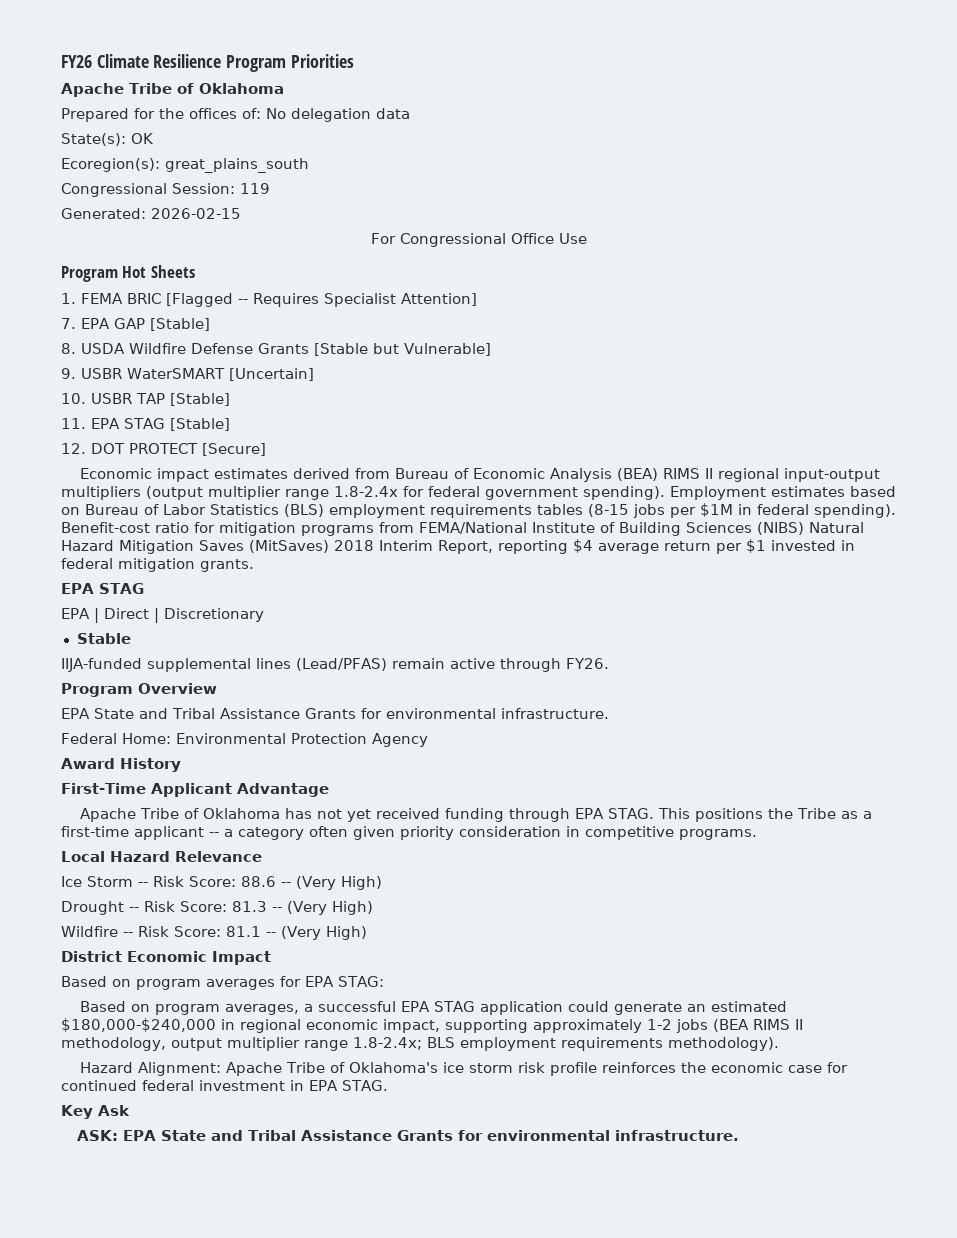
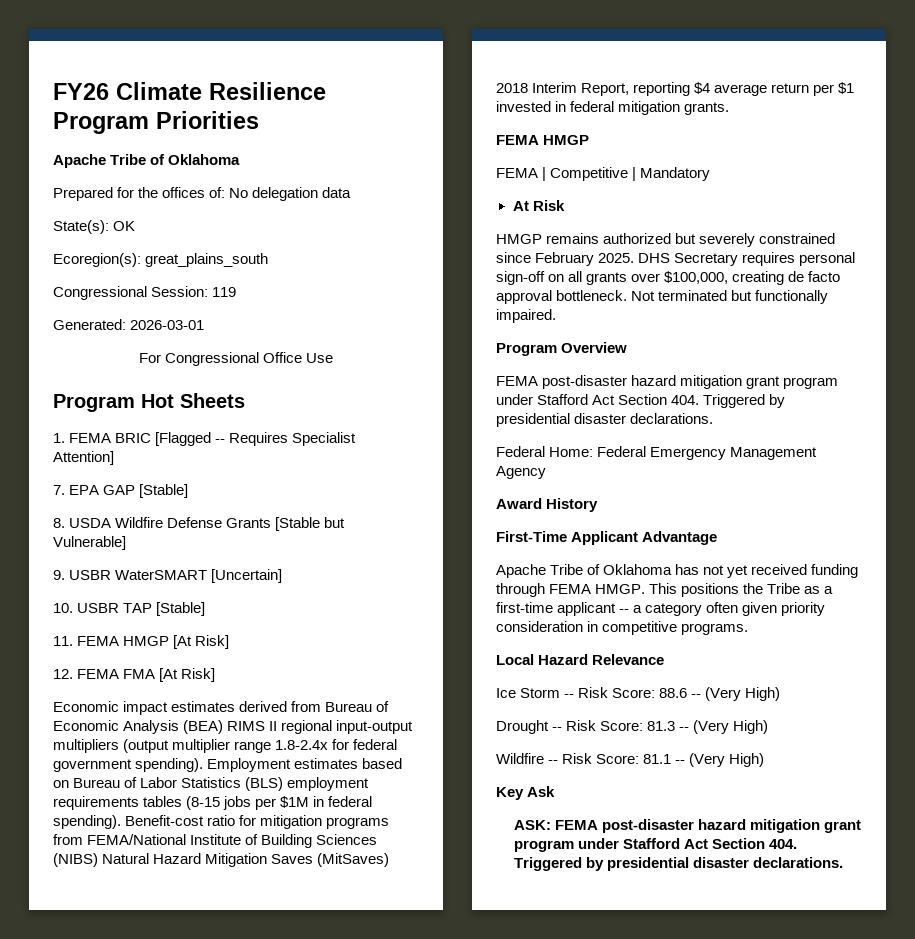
- Generated: 2026-02-15
+ Generated: 2026-03-01
- 11. EPA STAG [Stable]
- 12. DOT PROTECT [Secure]
+ 11. FEMA HMGP [At Risk]
+ 12. FEMA FMA [At Risk]
  Benefit-cost ratio for mitigation programs from FEMA/National Institute of Building Sciences (NIBS) Natural Hazard Mitigation Saves (MitSaves) 2018 Interim Report, reporting $4 average return per $1 invested in federal mitigation grants.
- EPA STAG
- EPA | Direct | Discretionary
- Stable
- IIJA-funded supplemental lines (Lead/PFAS) remain active through FY26.
+ FEMA HMGP
+ FEMA | Competitive | Mandatory
+ At Risk
+ HMGP remains authorized but severely constrained since February 2025. DHS Secretary requires personal sign-off on all grants over $100,000, creating de facto approval bottleneck. Not terminated but functionally impaired.
  Program Overview
- EPA State and Tribal Assistance Grants for environmental infrastructure.
+ FEMA post-disaster hazard mitigation grant program under Stafford Act Section 404. Triggered by presidential disaster declarations.
- Federal Home: Environmental Protection Agency
+ Federal Home: Federal Emergency Management Agency
- Apache Tribe of Oklahoma has not yet received funding through EPA STAG.
+ Apache Tribe of Oklahoma has not yet received funding through FEMA HMGP.
- District Economic Impact
- Based on program averages for EPA STAG:
- Based on program averages, a successful EPA STAG application could generate an estimated $180,000-$240,000 in regional economic impact, supporting approximately 1-2 jobs (BEA RIMS II methodology, output multiplier range 1.8-2.4x; BLS employment requirements methodology).
- Hazard Alignment: Apache Tribe of Oklahoma's ice storm risk profile reinforces the economic case for continued federal investment in EPA STAG.
  Key Ask
- ASK: EPA State and Tribal Assistance Grants for environmental infrastructure.
+ ASK: FEMA post-disaster hazard mitigation grant program under Stafford Act Section 404. Triggered by presidential disaster declarations.

